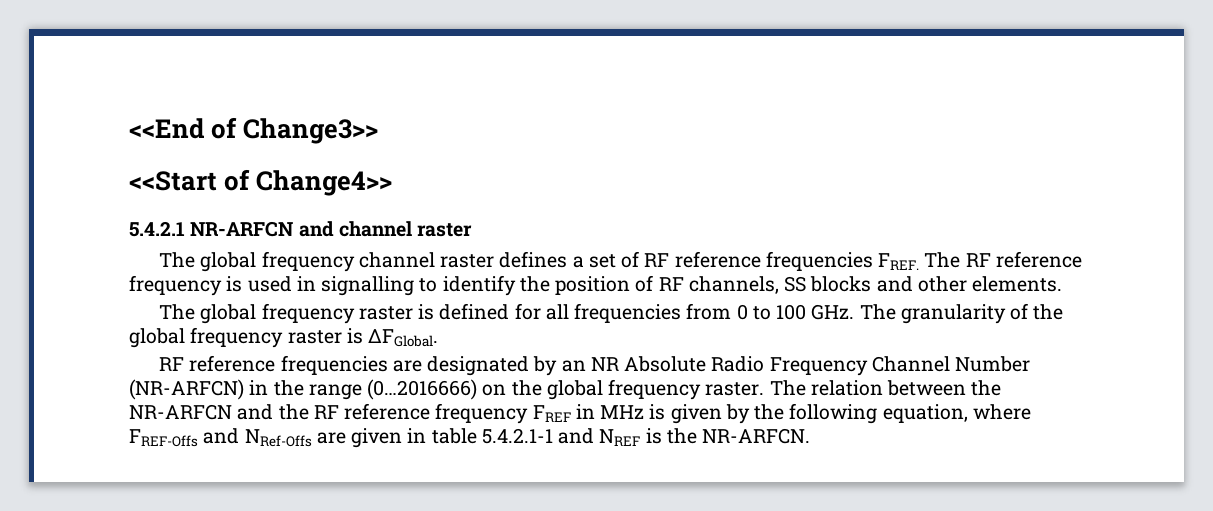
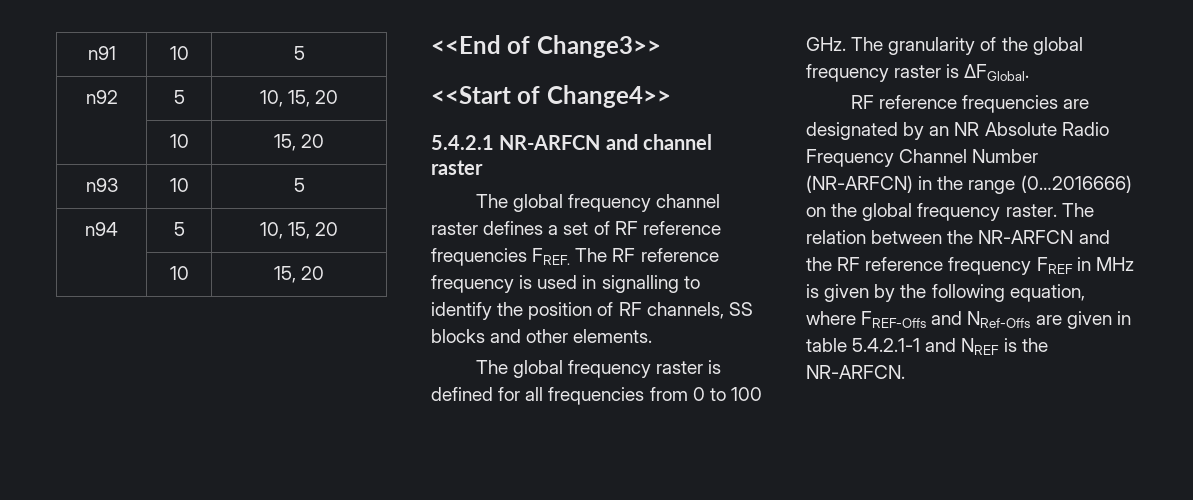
+ n91 | 10 | 5
+ n92 | 5 | 10, 15, 20
+ | 10 | 15, 20
+ n93 | 10 | 5
+ n94 | 5 | 10, 15, 20
+ | 10 | 15, 20

